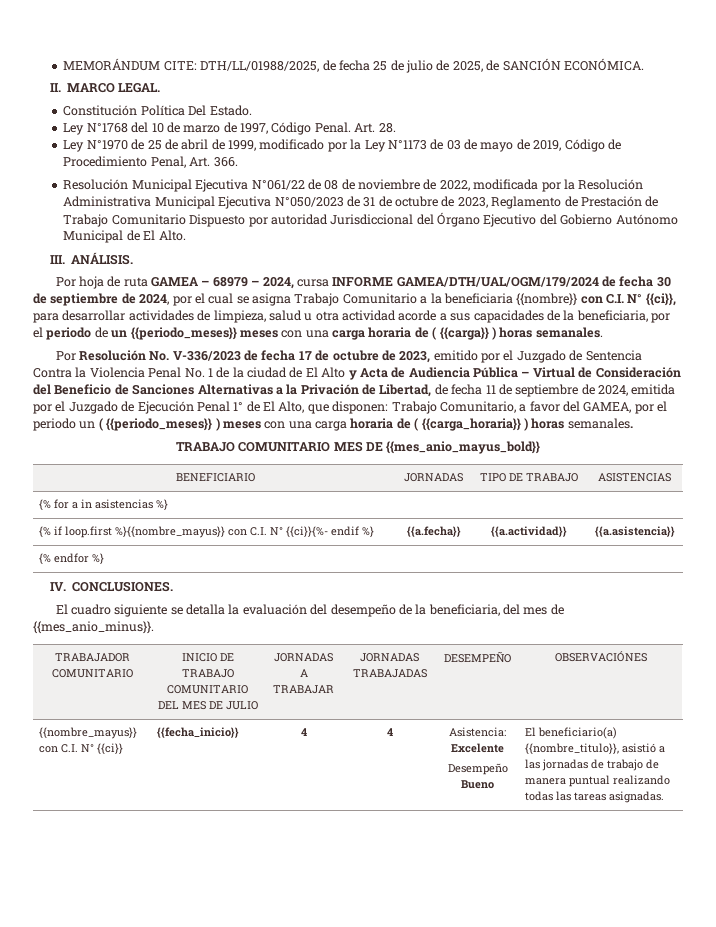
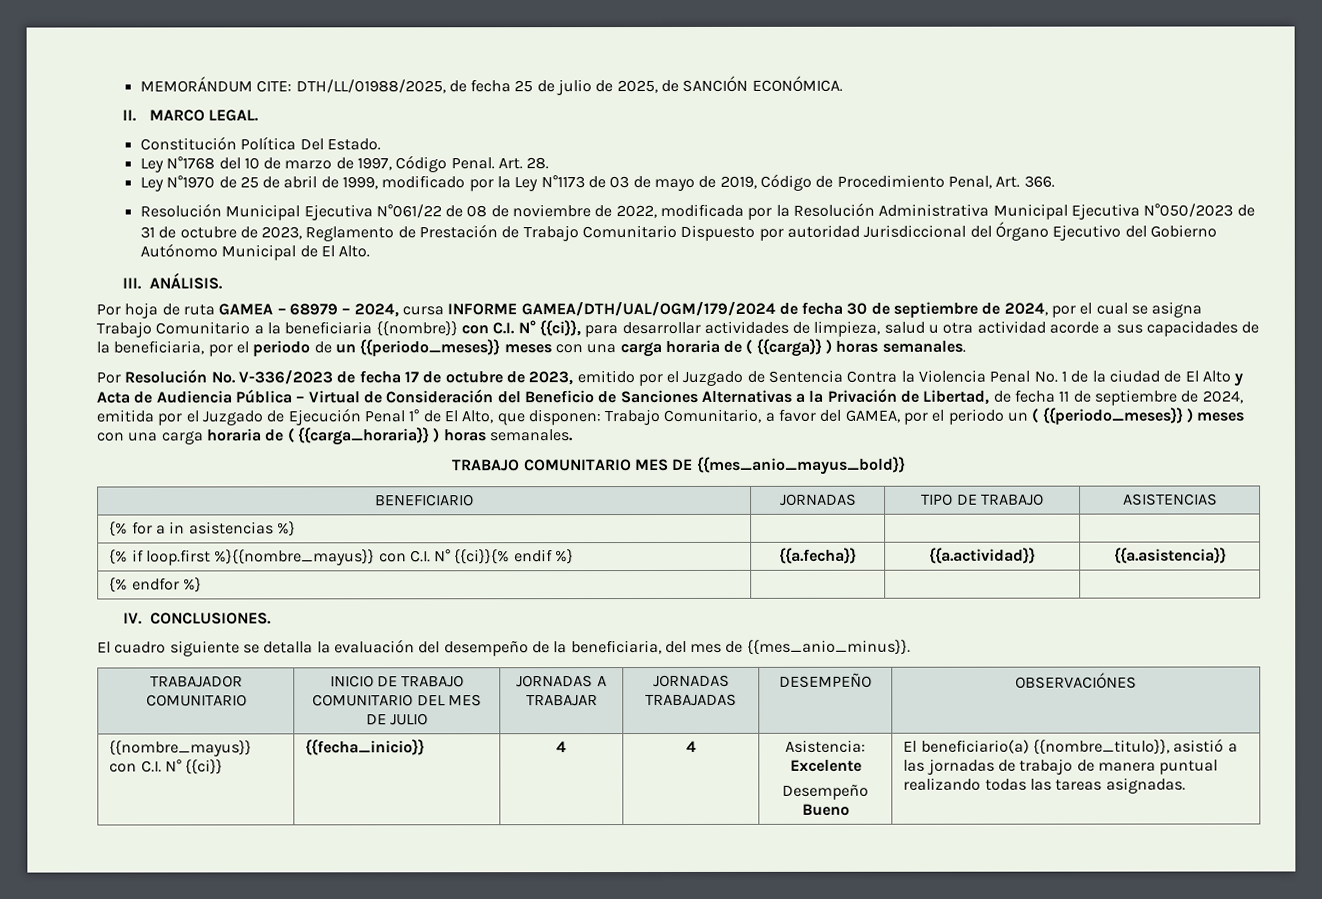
- {% if loop.first %}{{nombre_mayus}} con C.I. N° {{ci}}{%- endif %} | {{a.fecha}} | {{a.actividad}} | {{a.asistencia}}
+ {% if loop.first %}{{nombre_mayus}} con C.I. N° {{ci}}{% endif %} | {{a.fecha}} | {{a.actividad}} | {{a.asistencia}}

